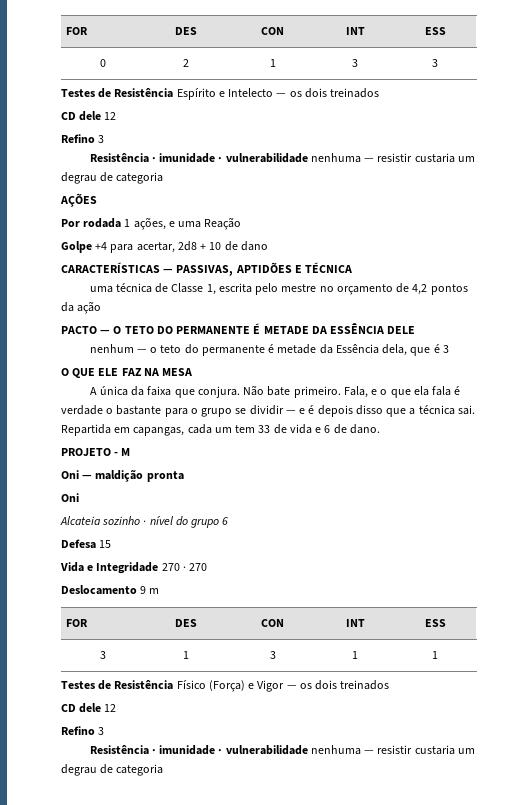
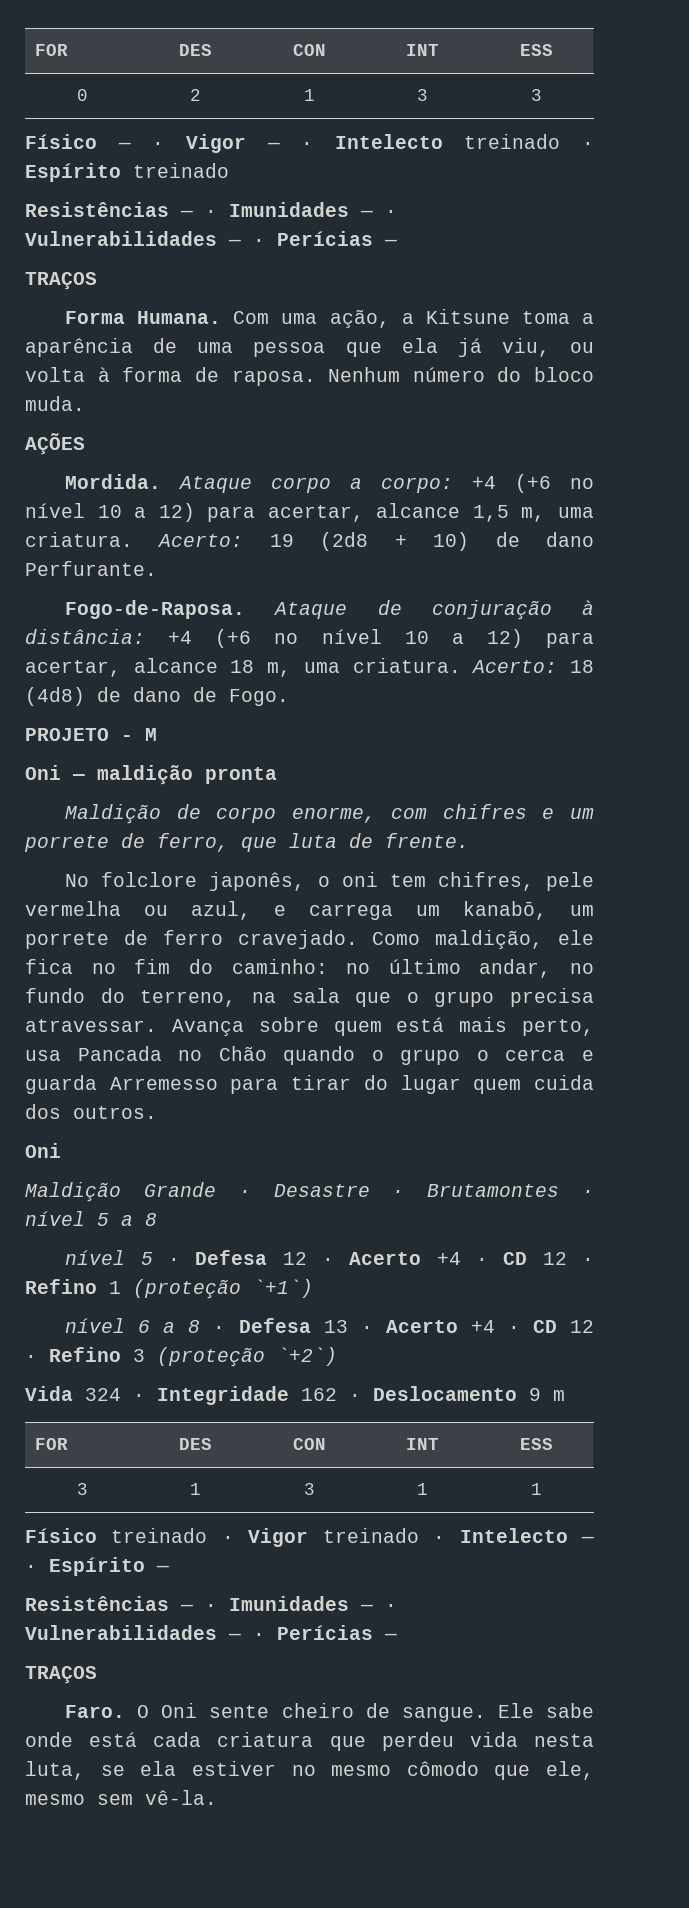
- Testes de Resistência Espírito e Intelecto — os dois treinados
- CD dele 12
- Refino 3
- Resistência · imunidade · vulnerabilidade nenhuma — resistir custaria um degrau de categoria
+ Físico — · Vigor — · Intelecto treinado · Espírito treinado
+ Resistências — · Imunidades — · Vulnerabilidades — · Perícias —
+ TRAÇOS
+ Forma Humana. Com uma ação, a Kitsune toma a aparência de uma pessoa que ela já viu, ou volta à forma de raposa. Nenhum número do bloco muda.
  AÇÕES
- Por rodada 1 ações, e uma Reação
- Golpe +4 para acertar, 2d8 + 10 de dano
- CARACTERÍSTICAS — PASSIVAS, APTIDÕES E TÉCNICA
- uma técnica de Classe 1, escrita pelo mestre no orçamento de 4,2 pontos da ação
- PACTO — O TETO DO PERMANENTE É METADE DA ESSÊNCIA DELE
- nenhum — o teto do permanente é metade da Essência dela, que é 3
- O QUE ELE FAZ NA MESA
- A única da faixa que conjura. Não bate primeiro. Fala, e o que ela fala é verdade o bastante para o grupo se dividir — e é depois disso que a técnica sai. Repartida em capangas, cada um tem 33 de vida e 6 de dano.
+ Mordida. Ataque corpo a corpo: +4 (+6 no nível 10 a 12) para acertar, alcance 1,5 m, uma criatura. Acerto: 19 (2d8 + 10) de dano Perfurante.
+ Fogo-de-Raposa. Ataque de conjuração à distância: +4 (+6 no nível 10 a 12) para acertar, alcance 18 m, uma criatura. Acerto: 18 (4d8) de dano de Fogo.
  Oni — maldição pronta
+ Maldição de corpo enorme, com chifres e um porrete de ferro, que luta de frente.
+ No folclore japonês, o oni tem chifres, pele vermelha ou azul, e carrega um kanabō, um porrete de ferro cravejado. Como maldição, ele fica no fim do caminho: no último andar, no fundo do terreno, na sala que o grupo precisa atravessar. Avança sobre quem está mais perto, usa Pancada no Chão quando o grupo o cerca e guarda Arremesso para tirar do lugar quem cuida dos outros.
  Oni
- Alcateia sozinho · nível do grupo 6
- Defesa 15
- Vida e Integridade 270 · 270
- Deslocamento 9 m
+ Maldição Grande · Desastre · Brutamontes · nível 5 a 8
+ nível 5 · Defesa 12 · Acerto +4 · CD 12 · Refino 1 (proteção `+1`)
+ nível 6 a 8 · Defesa 13 · Acerto +4 · CD 12 · Refino 3 (proteção `+2`)
+ Vida 324 · Integridade 162 · Deslocamento 9 m
- Testes de Resistência Físico (Força) e Vigor — os dois treinados
- CD dele 12
- Refino 3
- Resistência · imunidade · vulnerabilidade nenhuma — resistir custaria um degrau de categoria
+ Físico treinado · Vigor treinado · Intelecto — · Espírito —
+ Resistências — · Imunidades — · Vulnerabilidades — · Perícias —
+ TRAÇOS
+ Faro. O Oni sente cheiro de sangue. Ele sabe onde está cada criatura que perdeu vida nesta luta, se ela estiver no mesmo cômodo que ele, mesmo sem vê-la.

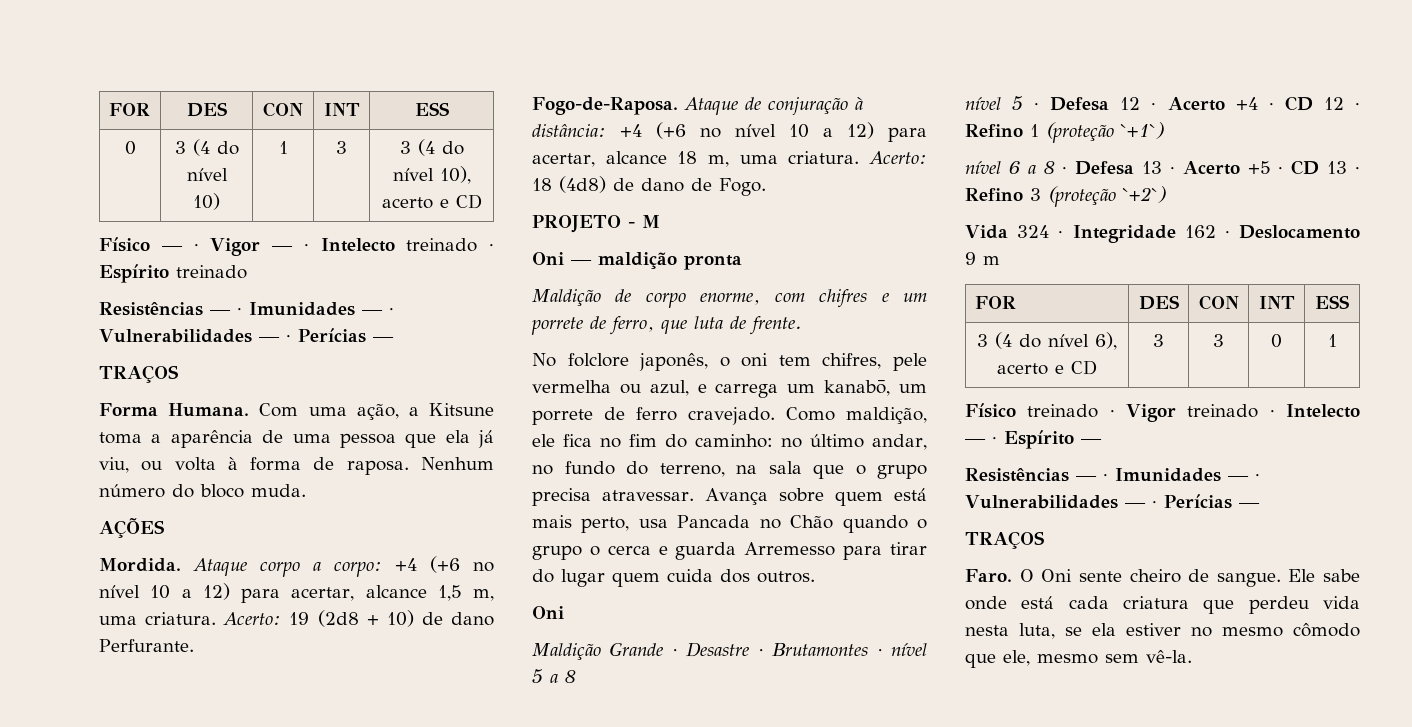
- 0 | 2 | 1 | 3 | 3
+ 0 | 3 (4 do nível 10) | 1 | 3 | 3 (4 do nível 10), acerto e CD
- nível 6 a 8 · Defesa 13 · Acerto +4 · CD 12 · Refino 3 (proteção `+2`)
+ nível 6 a 8 · Defesa 13 · Acerto +5 · CD 13 · Refino 3 (proteção `+2`)
- 3 | 1 | 3 | 1 | 1
+ 3 (4 do nível 6), acerto e CD | 3 | 3 | 0 | 1

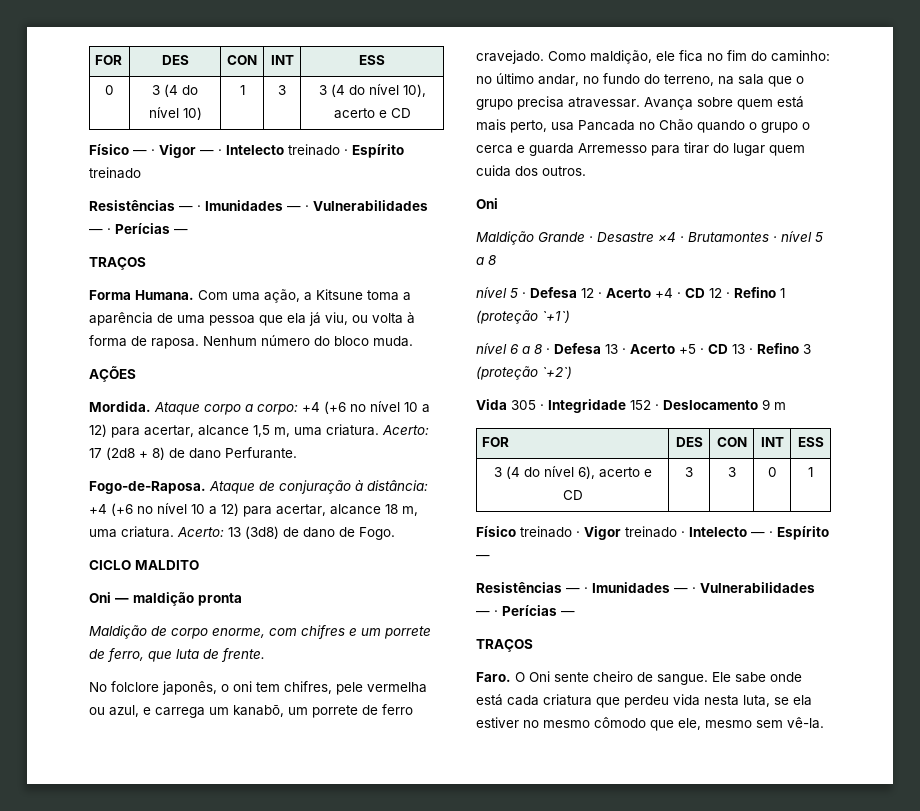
- Acerto: 19 (2d8 + 10) de dano Perfurante.
+ Acerto: 17 (2d8 + 8) de dano Perfurante.
- Acerto: 18 (4d8) de dano de Fogo.
+ Acerto: 13 (3d8) de dano de Fogo.
- PROJETO - M
+ CICLO MALDITO
- Maldição Grande · Desastre · Brutamontes · nível 5 a 8
+ Maldição Grande · Desastre ×4 · Brutamontes · nível 5 a 8
- Vida 324 · Integridade 162 · Deslocamento 9 m
+ Vida 305 · Integridade 152 · Deslocamento 9 m

